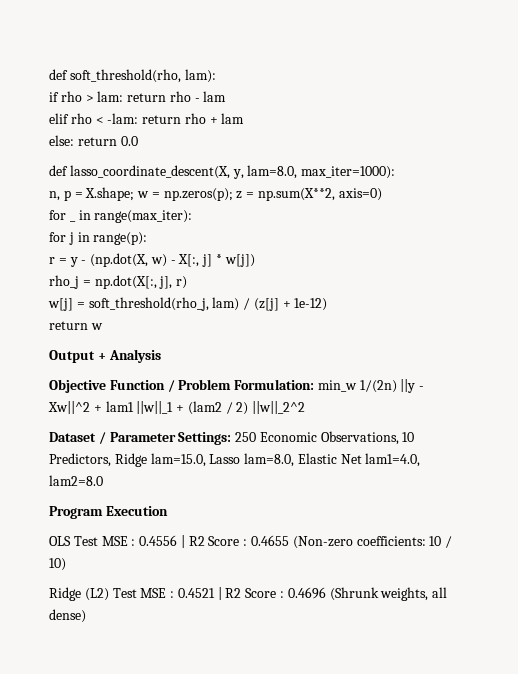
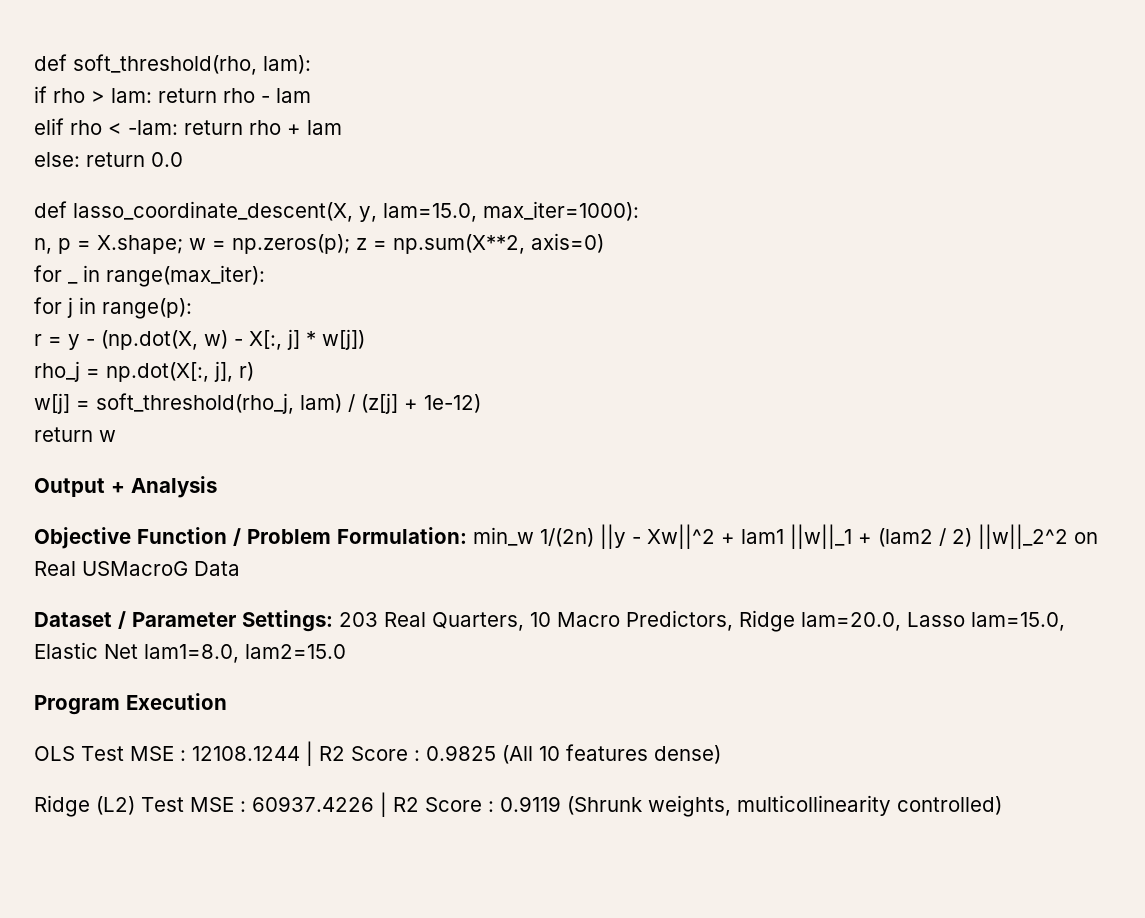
- def lasso_coordinate_descent(X, y, lam=8.0, max_iter=1000):
+ def lasso_coordinate_descent(X, y, lam=15.0, max_iter=1000):
- Objective Function / Problem Formulation: min_w 1/(2n) ||y - Xw||^2 + lam1 ||w||_1 + (lam2 / 2) ||w||_2^2
+ Objective Function / Problem Formulation: min_w 1/(2n) ||y - Xw||^2 + lam1 ||w||_1 + (lam2 / 2) ||w||_2^2 on Real USMacroG Data
- Dataset / Parameter Settings: 250 Economic Observations, 10 Predictors, Ridge lam=15.0, Lasso lam=8.0, Elastic Net lam1=4.0, lam2=8.0
+ Dataset / Parameter Settings: 203 Real Quarters, 10 Macro Predictors, Ridge lam=20.0, Lasso lam=15.0, Elastic Net lam1=8.0, lam2=15.0
- OLS Test MSE : 0.4556 | R2 Score : 0.4655 (Non-zero coefficients: 10 / 10)
+ OLS Test MSE : 12108.1244 | R2 Score : 0.9825 (All 10 features dense)
- Ridge (L2) Test MSE : 0.4521 | R2 Score : 0.4696 (Shrunk weights, all dense)
+ Ridge (L2) Test MSE : 60937.4226 | R2 Score : 0.9119 (Shrunk weights, multicollinearity controlled)

